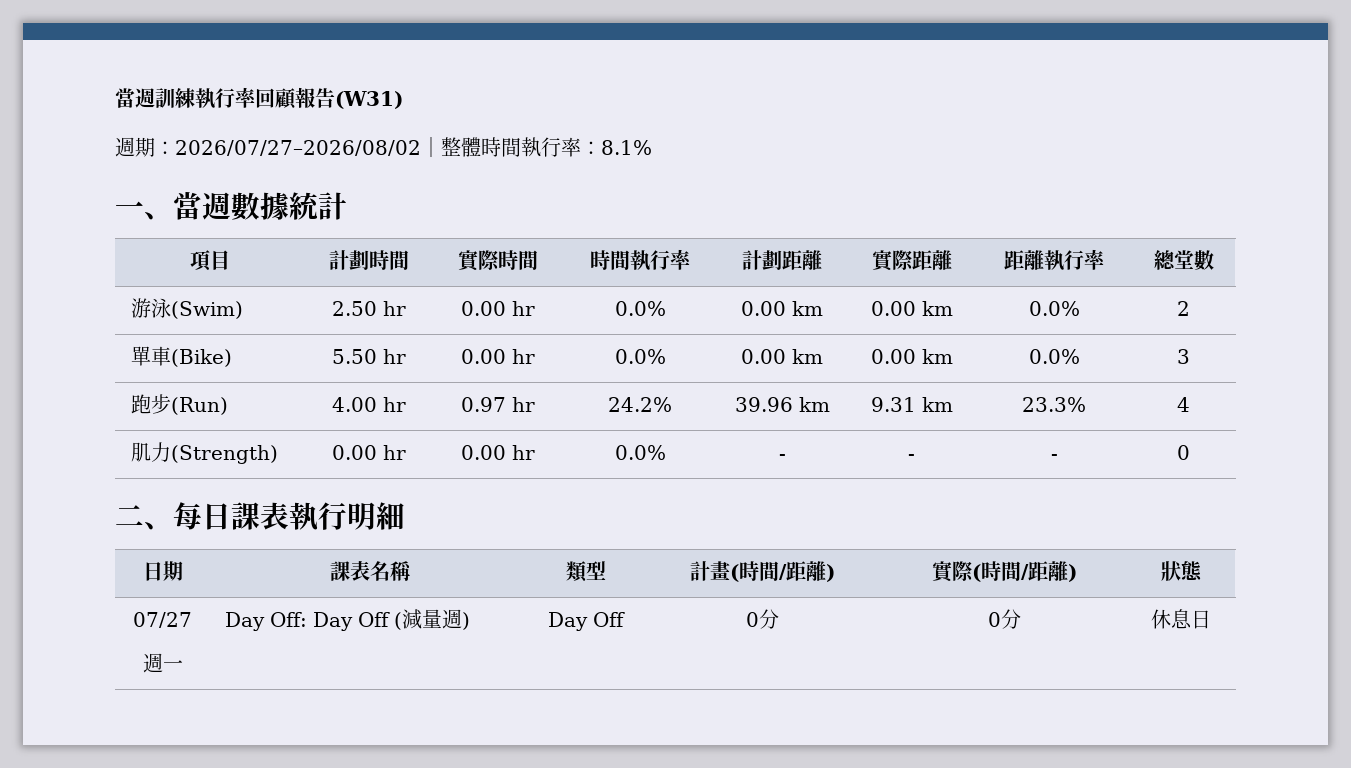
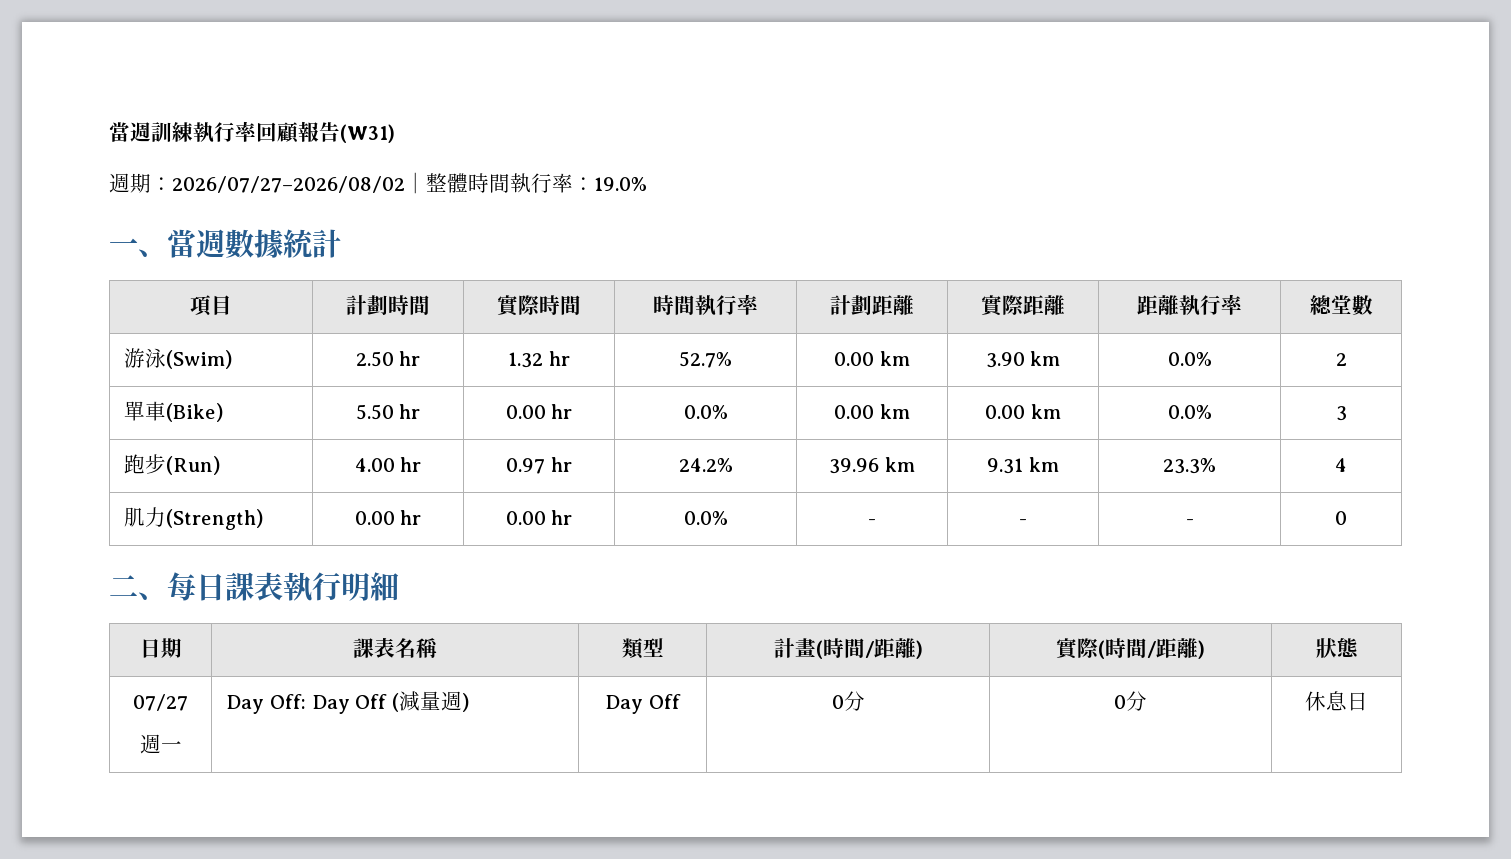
- 週期：2026/07/27–2026/08/02｜整體時間執行率：8.1%
+ 週期：2026/07/27–2026/08/02｜整體時間執行率：19.0%
- 游泳(Swim) | 2.50 hr | 0.00 hr | 0.0% | 0.00 km | 0.00 km | 0.0% | 2
+ 游泳(Swim) | 2.50 hr | 1.32 hr | 52.7% | 0.00 km | 3.90 km | 0.0% | 2

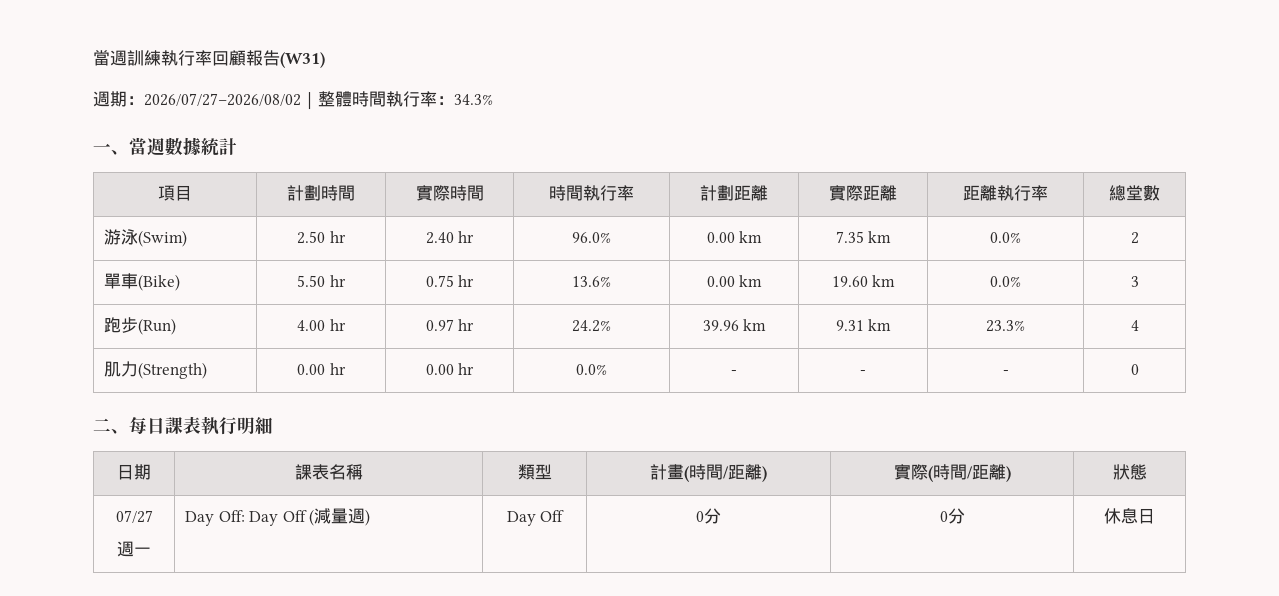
- 週期：2026/07/27–2026/08/02｜整體時間執行率：19.0%
+ 週期：2026/07/27–2026/08/02｜整體時間執行率：34.3%
- 游泳(Swim) | 2.50 hr | 1.32 hr | 52.7% | 0.00 km | 3.90 km | 0.0% | 2
+ 游泳(Swim) | 2.50 hr | 2.40 hr | 96.0% | 0.00 km | 7.35 km | 0.0% | 2
- 單車(Bike) | 5.50 hr | 0.00 hr | 0.0% | 0.00 km | 0.00 km | 0.0% | 3
+ 單車(Bike) | 5.50 hr | 0.75 hr | 13.6% | 0.00 km | 19.60 km | 0.0% | 3

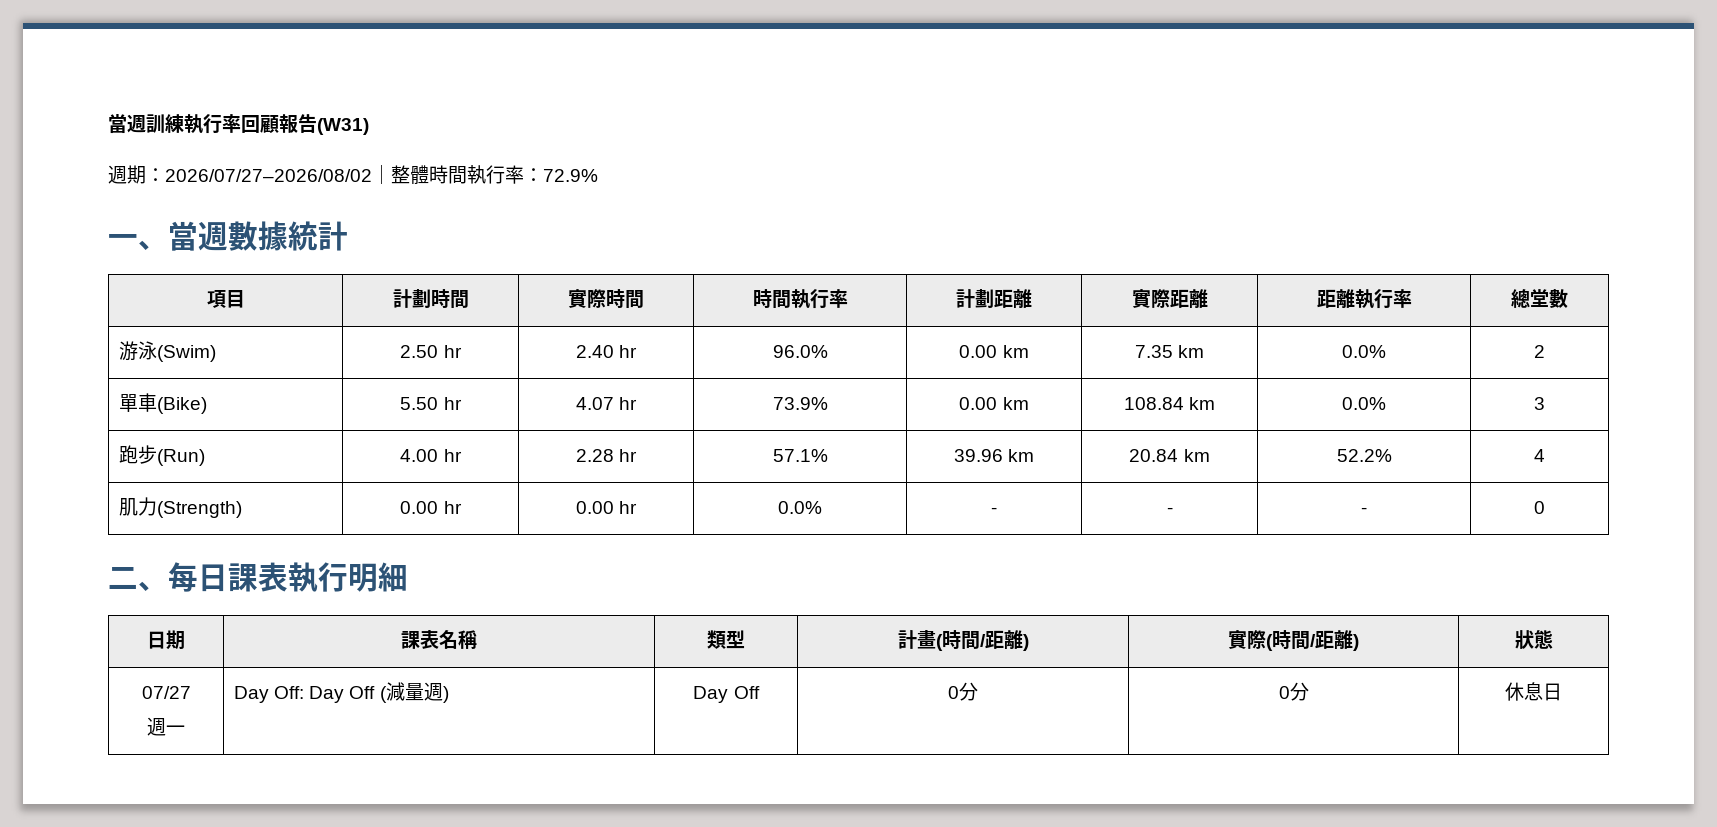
- 週期：2026/07/27–2026/08/02｜整體時間執行率：34.3%
+ 週期：2026/07/27–2026/08/02｜整體時間執行率：72.9%
- 單車(Bike) | 5.50 hr | 0.75 hr | 13.6% | 0.00 km | 19.60 km | 0.0% | 3
+ 單車(Bike) | 5.50 hr | 4.07 hr | 73.9% | 0.00 km | 108.84 km | 0.0% | 3
- 跑步(Run) | 4.00 hr | 0.97 hr | 24.2% | 39.96 km | 9.31 km | 23.3% | 4
+ 跑步(Run) | 4.00 hr | 2.28 hr | 57.1% | 39.96 km | 20.84 km | 52.2% | 4

